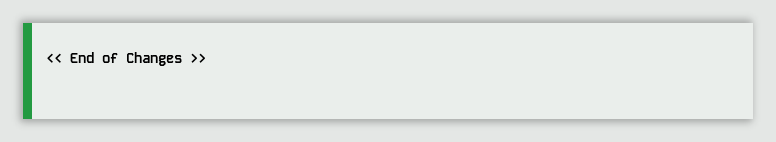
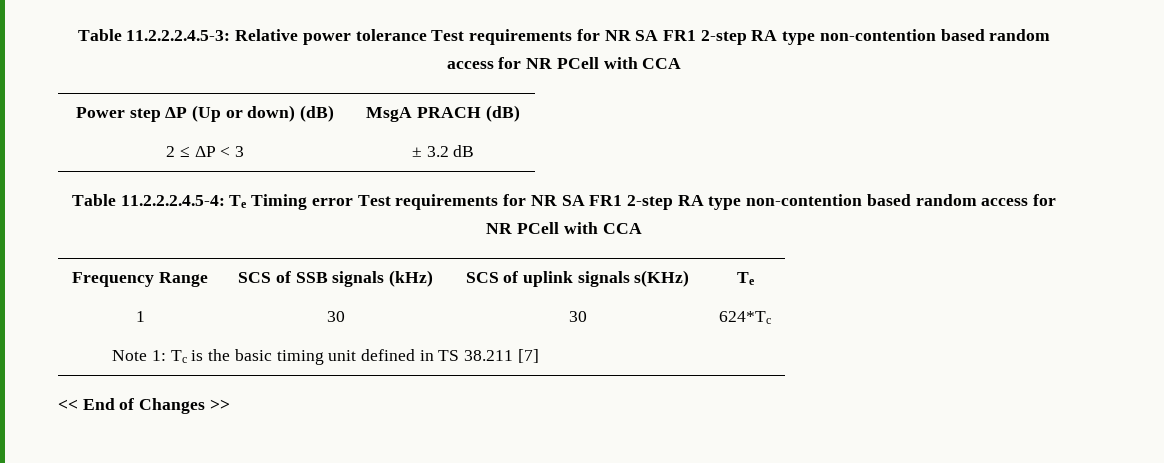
+ Table 11.2.2.2.4.5-3: Relative power tolerance Test requirements for NR SA FR1 2-step RA type non-contention based random access for NR PCell with CCA
+ Power step ΔP (Up or down) (dB) | MsgA PRACH (dB)
+ 2 ≤ ΔP < 3 | ± 3.2 dB
+ Table 11.2.2.2.4.5-4: Te Timing error Test requirements for NR SA FR1 2-step RA type non-contention based random access for NR PCell with CCA
+ Frequency Range | SCS of SSB signals (kHz) | SCS of uplink signals s(KHz) | Te
+ 1 | 30 | 30 | 624*Tc
+ Note 1: Tc is the basic timing unit defined in TS 38.211 [7]

